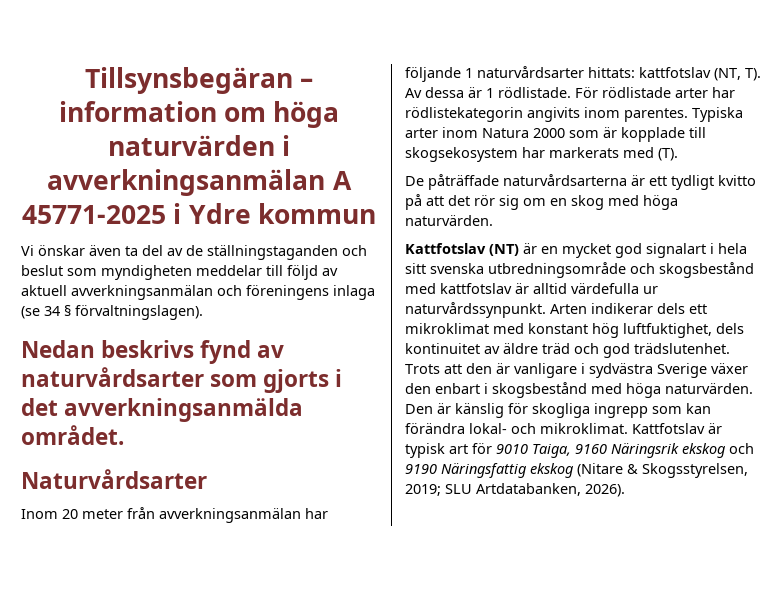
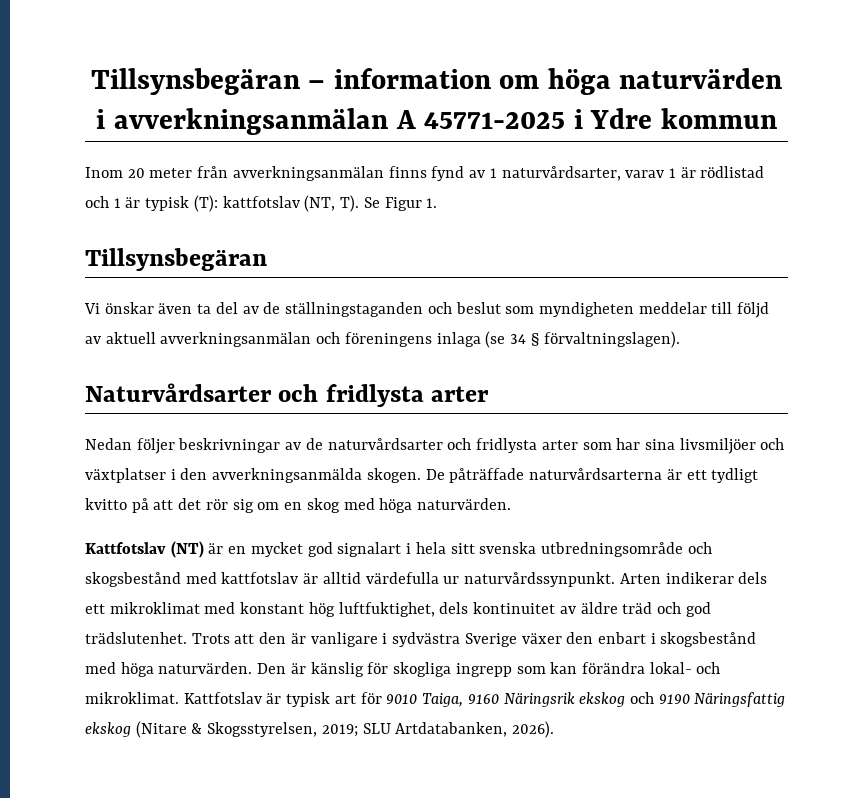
+ Inom 20 meter från avverkningsanmälan finns fynd av 1 naturvårdsarter, varav 1 är rödlistad och 1 är typisk (T): kattfotslav (NT, T). Se Figur 1.
+ Tillsynsbegäran
- Nedan beskrivs fynd av naturvårdsarter som gjorts i det avverkningsanmälda området.
- Naturvårdsarter
- Inom 20 meter från avverkningsanmälan har följande 1 naturvårdsarter hittats: kattfotslav (NT, T). Av dessa är 1 rödlistade. För rödlistade arter har rödlistekategorin angivits inom parentes. Typiska arter inom Natura 2000 som är kopplade till skogsekosystem har markerats med (T).
- De påträffade naturvårdsarterna är ett tydligt kvitto på att det rör sig om en skog med höga naturvärden.
+ Naturvårdsarter och fridlysta arter
+ Nedan följer beskrivningar av de naturvårdsarter och fridlysta arter som har sina livsmiljöer och växtplatser i den avverkningsanmälda skogen. De påträffade naturvårdsarterna är ett tydligt kvitto på att det rör sig om en skog med höga naturvärden.

